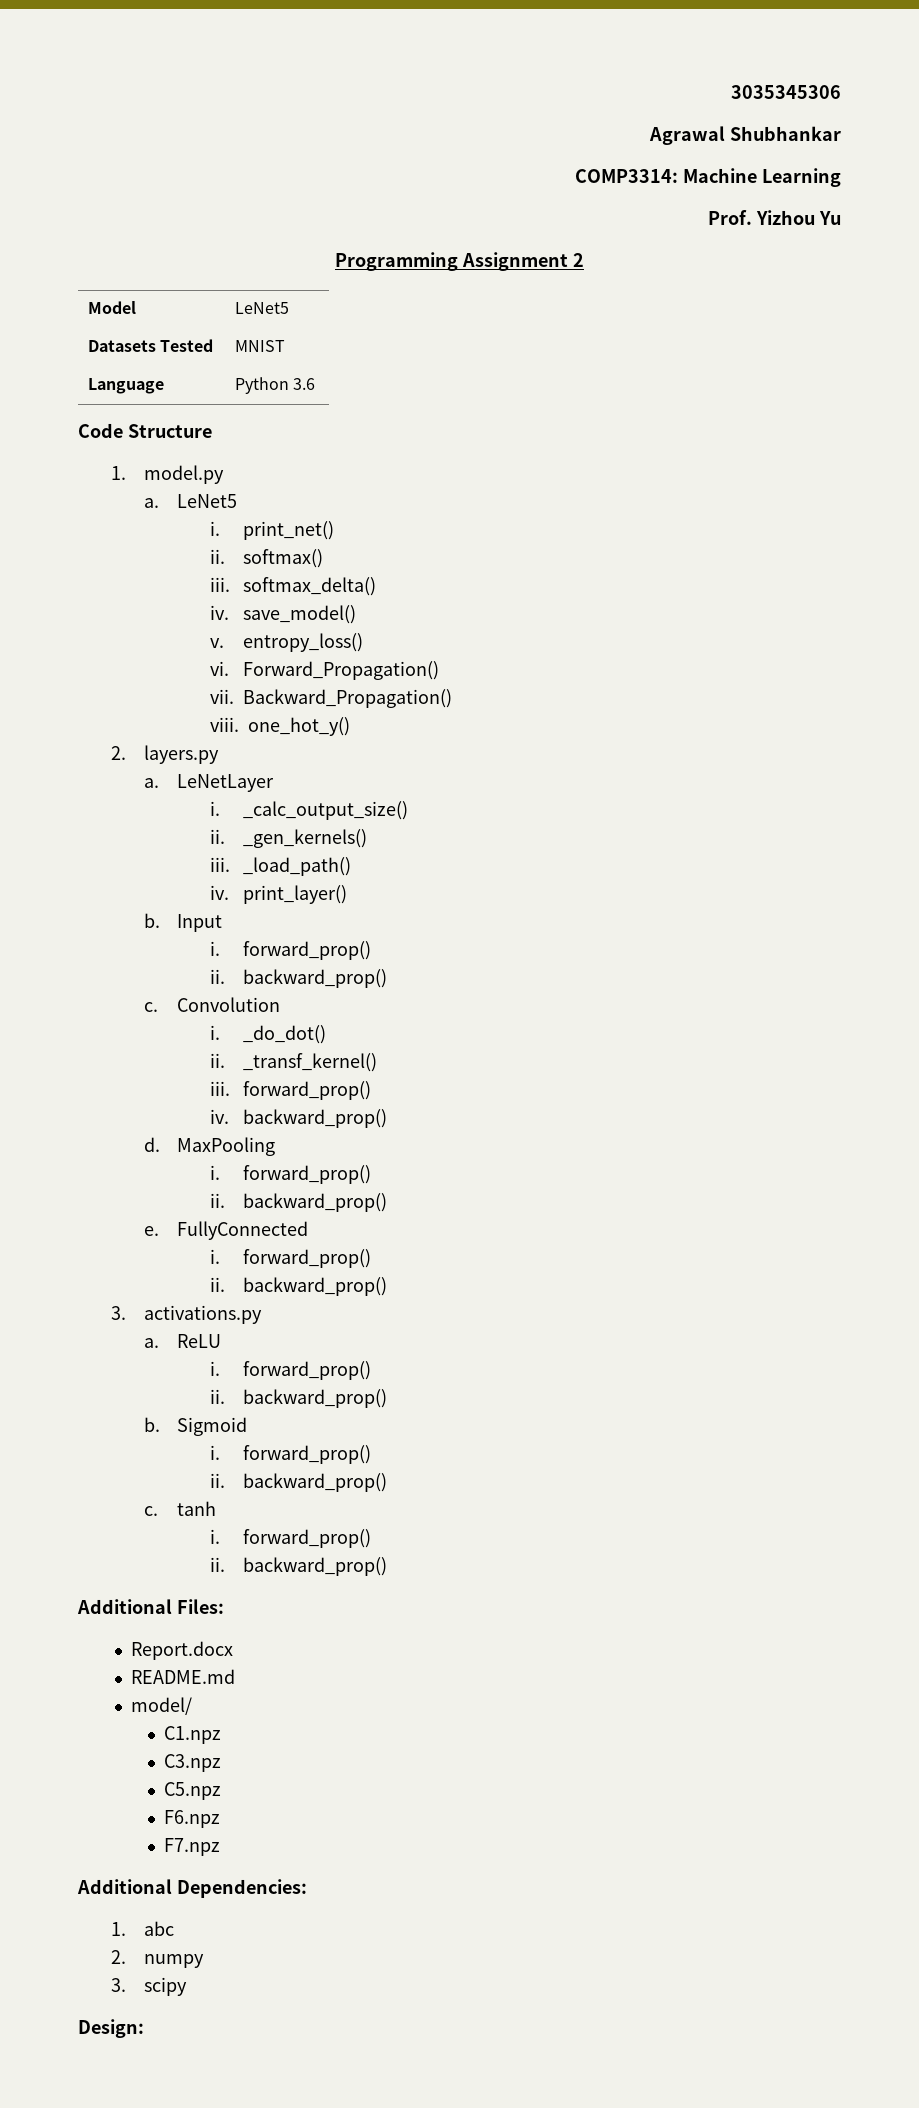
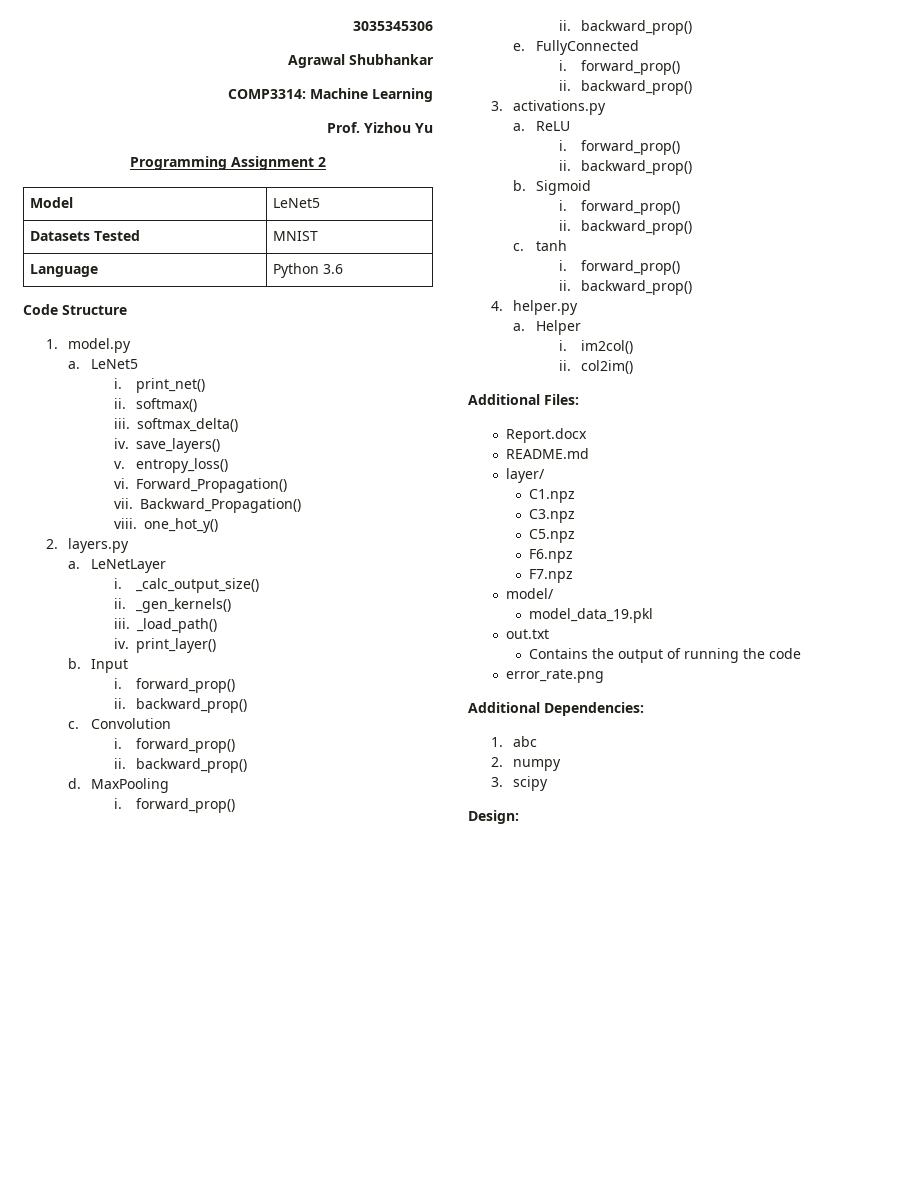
- iv. save_model()
+ iv. save_layers()
  Convolution
- i. _do_dot()
- ii. _transf_kernel()
- iii. forward_prop()
- iv. backward_prop()
+ i. forward_prop()
+ ii. backward_prop()
+ 4. helper.py
+ a. Helper
+ i. im2col()
+ ii. col2im()
- model/
+ layer/
+ model/
+ model_data_19.pkl
+ out.txt
+ Contains the output of running the code
+ error_rate.png

